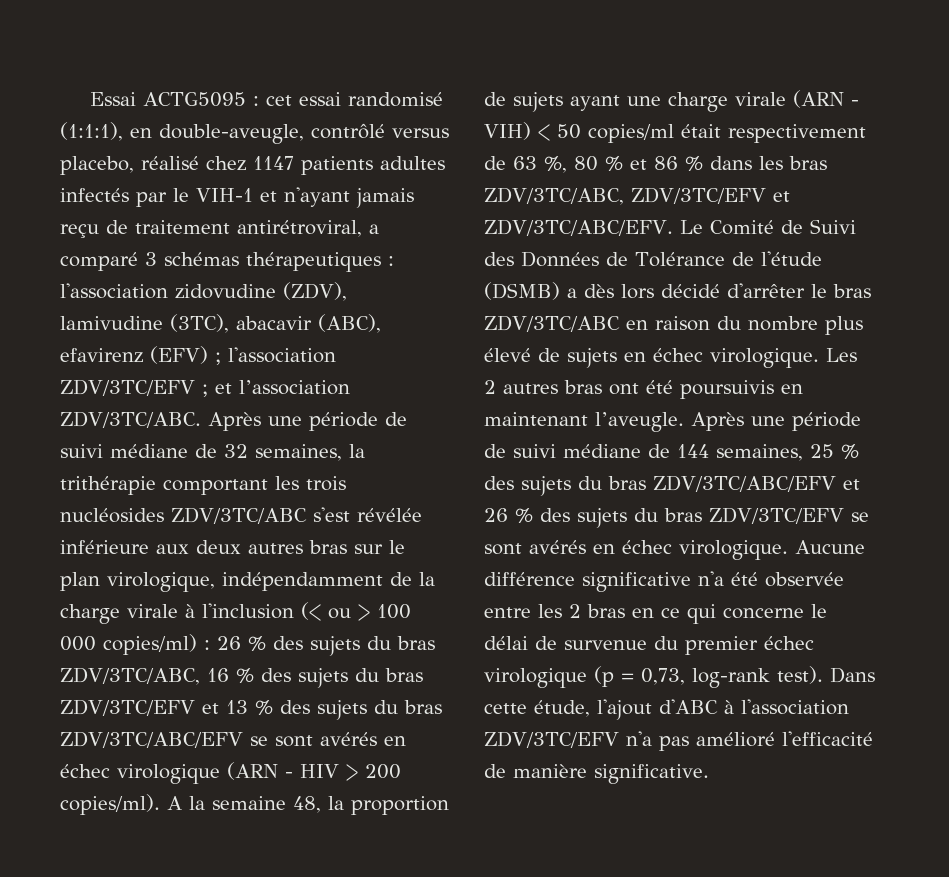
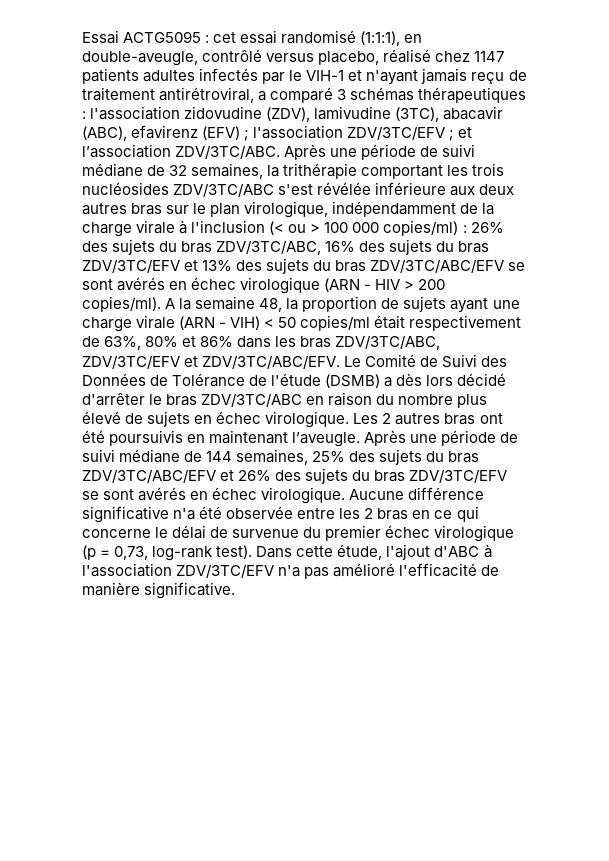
- 26 % des sujets du bras ZDV/3TC/ABC, 16 % des sujets du bras ZDV/3TC/EFV et 13 % des sujets du bras ZDV/3TC/ABC/EFV se sont avérés en échec virologique (ARN - HIV > 200 copies/ml).
+ 26% des sujets du bras ZDV/3TC/ABC, 16% des sujets du bras ZDV/3TC/EFV et 13% des sujets du bras ZDV/3TC/ABC/EFV se sont avérés en échec virologique (ARN - HIV > 200 copies/ml).
- A la semaine 48, la proportion de sujets ayant une charge virale (ARN - VIH) < 50 copies/ml était respectivement de 63 %, 80 % et 86 % dans les bras ZDV/3TC/ABC, ZDV/3TC/EFV et ZDV/3TC/ABC/EFV.
+ A la semaine 48, la proportion de sujets ayant une charge virale (ARN - VIH) < 50 copies/ml était respectivement de 63%, 80% et 86% dans les bras ZDV/3TC/ABC, ZDV/3TC/EFV et ZDV/3TC/ABC/EFV.
- Après une période de suivi médiane de 144 semaines, 25 % des sujets du bras ZDV/3TC/ABC/EFV et 26 % des sujets du bras ZDV/3TC/EFV se sont avérés en échec virologique.
+ Après une période de suivi médiane de 144 semaines, 25% des sujets du bras ZDV/3TC/ABC/EFV et 26% des sujets du bras ZDV/3TC/EFV se sont avérés en échec virologique.

